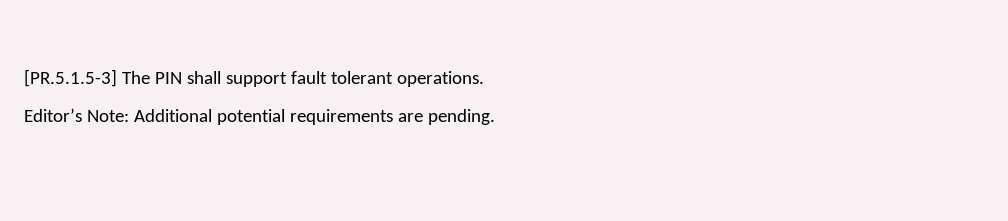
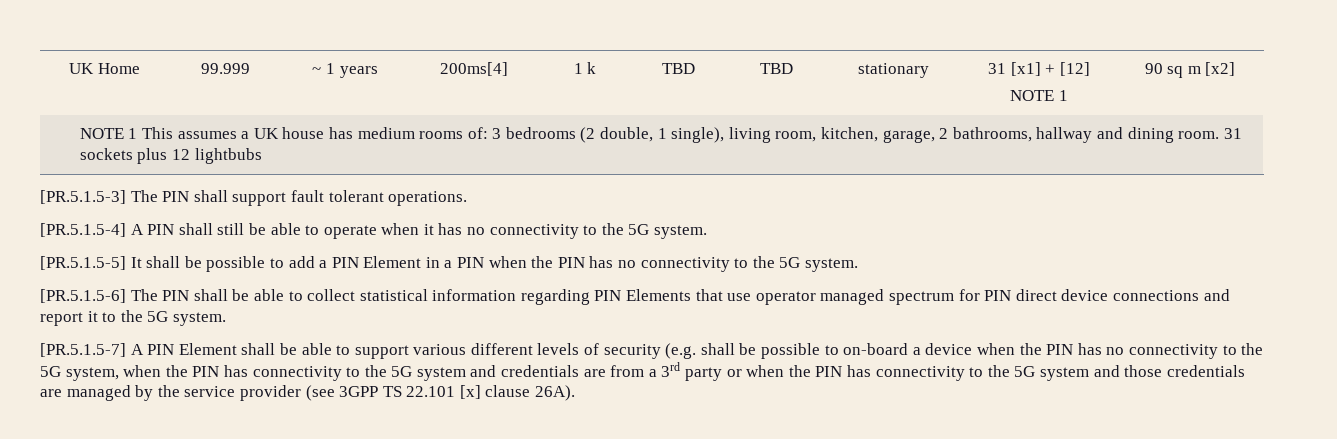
+ UK Home | 99.999 | ~ 1 years | 200ms[4] | 1 k | TBD | TBD | stationary | 31 [x1] + [12]
+ NOTE 1 | 90 sq m [x2]
+ NOTE 1 This assumes a UK house has medium rooms of: 3 bedrooms (2 double, 1 single), living room, kitchen, garage, 2 bathrooms, hallway and dining room. 31 sockets plus 12 lightbubs
- Editor’s Note: Additional potential requirements are pending.
+ [PR.5.1.5-4] A PIN shall still be able to operate when it has no connectivity to the 5G system.
+ [PR.5.1.5-5] It shall be possible to add a PIN Element in a PIN when the PIN has no connectivity to the 5G system.
+ [PR.5.1.5-6] The PIN shall be able to collect statistical information regarding PIN Elements that use operator managed spectrum for PIN direct device connections and report it to the 5G system.
+ [PR.5.1.5-7] A PIN Element shall be able to support various different levels of security (e.g. shall be possible to on-board a device when the PIN has no connectivity to the 5G system, when the PIN has connectivity to the 5G system and credentials are from a 3rd party or when the PIN has connectivity to the 5G system and those credentials are managed by the service provider (see 3GPP TS 22.101 [x] clause 26A).

